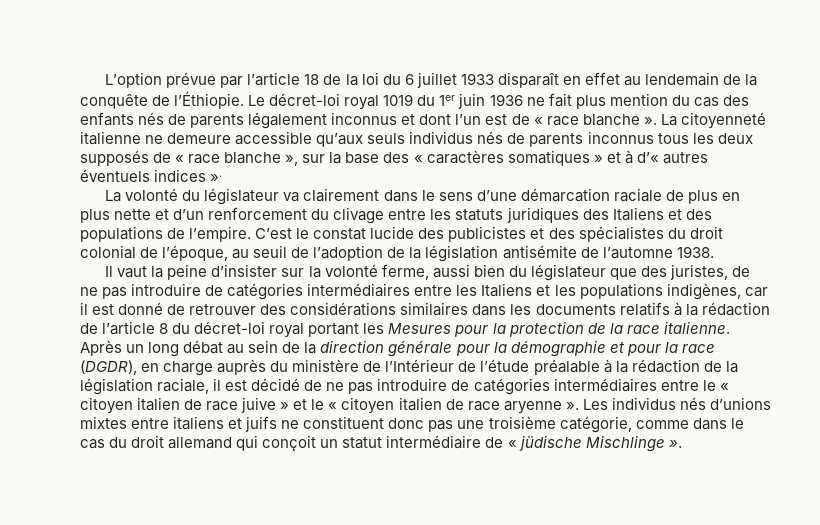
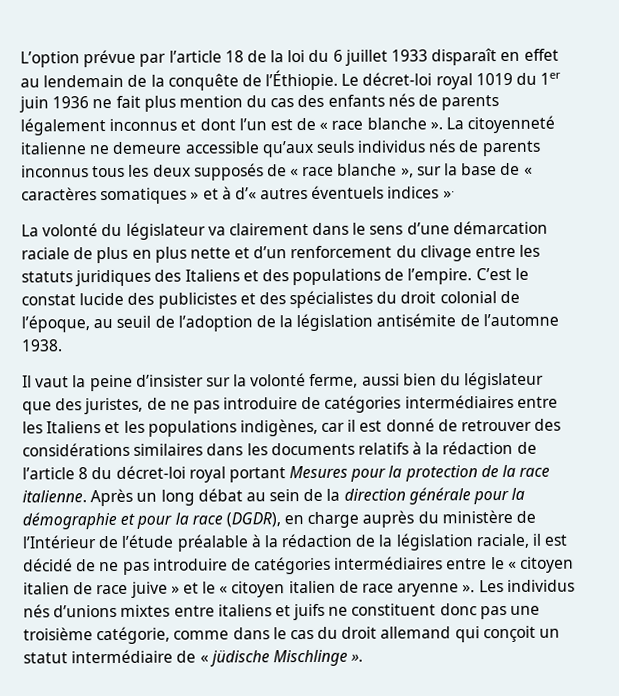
- La citoyenneté italienne ne demeure accessible qu’aux seuls individus nés de parents inconnus tous les deux supposés de « race blanche », sur la base des « caractères somatiques » et à d’« autres éventuels indices ».
+ La citoyenneté italienne ne demeure accessible qu’aux seuls individus nés de parents inconnus tous les deux supposés de « race blanche », sur la base de « caractères somatiques » et à d’« autres éventuels indices ».
- Il vaut la peine d’insister sur la volonté ferme, aussi bien du législateur que des juristes, de ne pas introduire de catégories intermédiaires entre les Italiens et les populations indigènes, car il est donné de retrouver des considérations similaires dans les documents relatifs à la rédaction de l’article 8 du décret-loi royal portant les Mesures pour la protection de la race italienne.
+ Il vaut la peine d’insister sur la volonté ferme, aussi bien du législateur que des juristes, de ne pas introduire de catégories intermédiaires entre les Italiens et les populations indigènes, car il est donné de retrouver des considérations similaires dans les documents relatifs à la rédaction de l’article 8 du décret-loi royal portant Mesures pour la protection de la race italienne.

